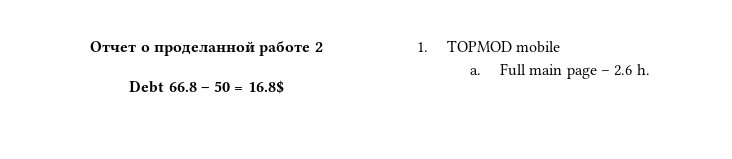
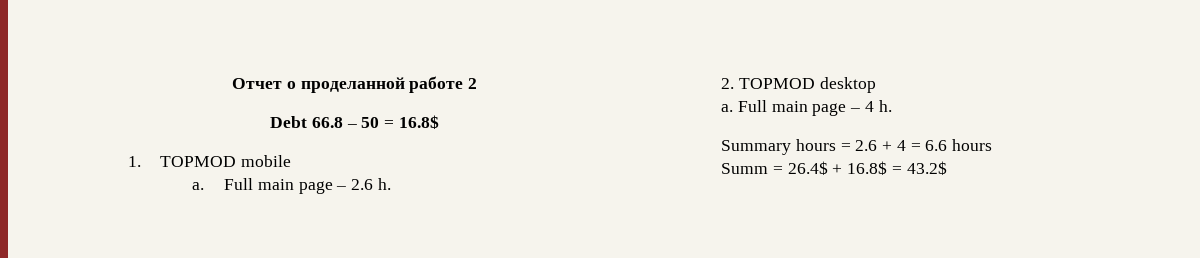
+ 2. TOPMOD desktop
+ a. Full main page – 4 h.
+ Summary hours = 2.6 + 4 = 6.6 hours
+ Summ = 26.4$ + 16.8$ = 43.2$

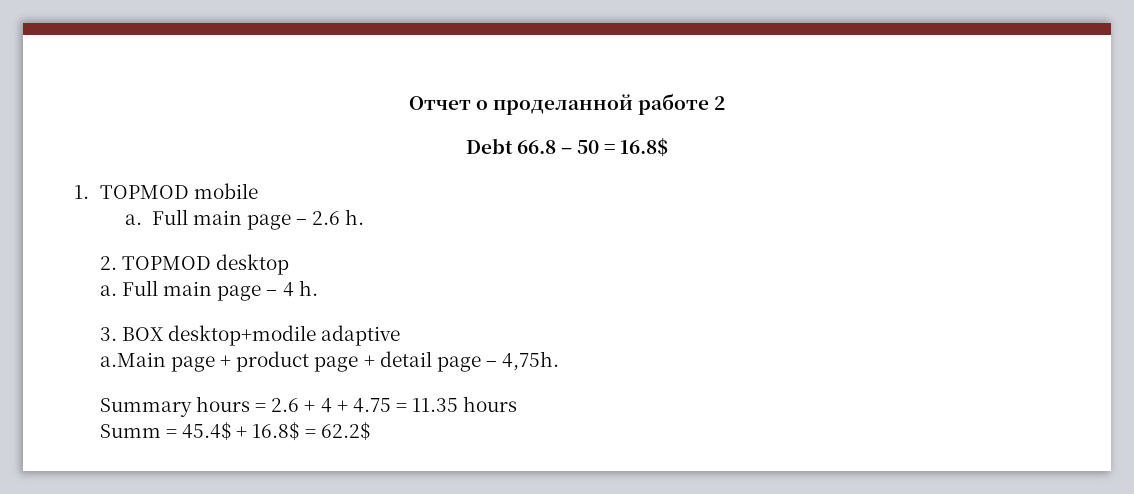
+ 3. BOX desktop+modile adaptive
+ a.Main page + product page + detail page – 4,75h.
- Summary hours = 2.6 + 4 = 6.6 hours
+ Summary hours = 2.6 + 4 + 4.75 = 11.35 hours
- Summ = 26.4$ + 16.8$ = 43.2$
+ Summ = 45.4$ + 16.8$ = 62.2$

